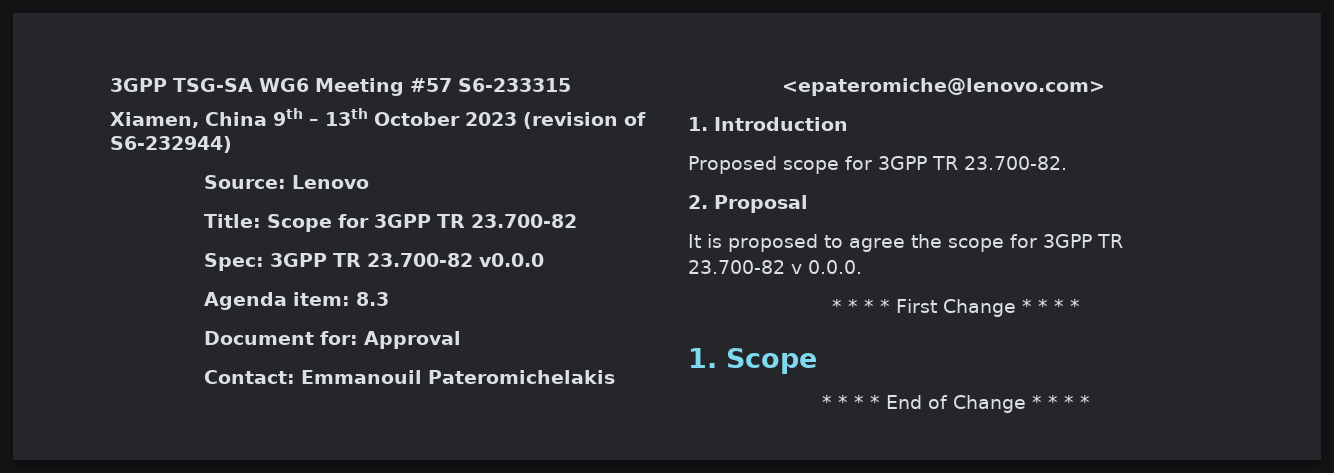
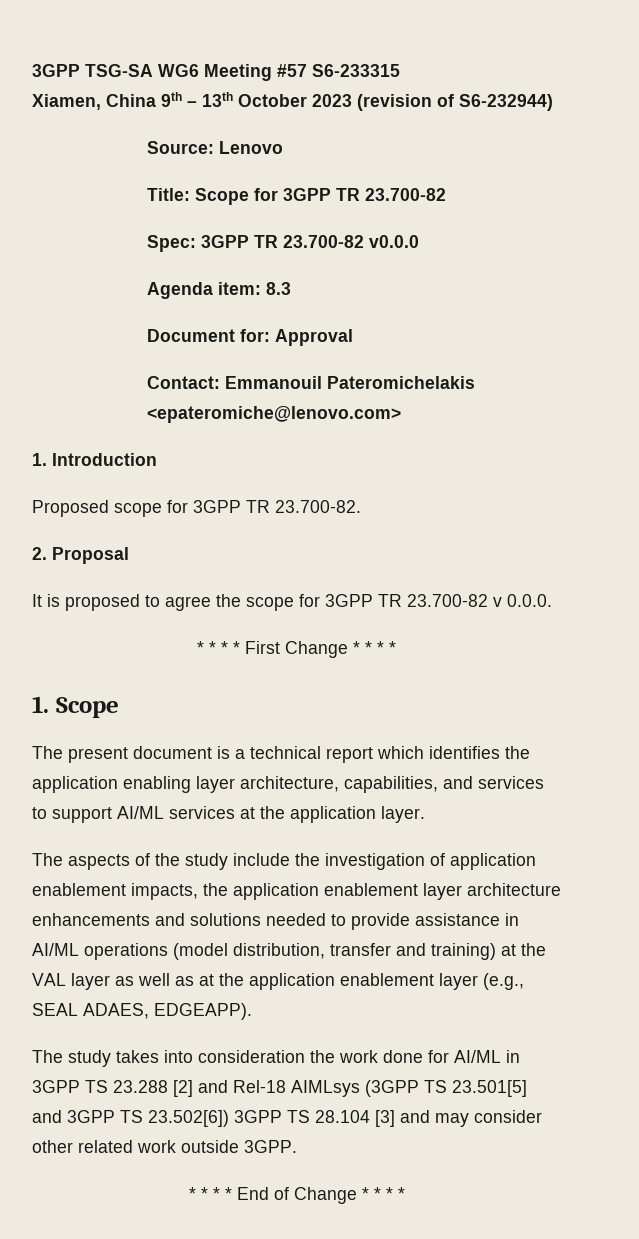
+ The present document is a technical report which identifies the application enabling layer architecture, capabilities, and services to support AI/ML services at the application layer.
+ The aspects of the study include the investigation of application enablement impacts, the application enablement layer architecture enhancements and solutions needed to provide assistance in AI/ML operations (model distribution, transfer and training) at the VAL layer as well as at the application enablement layer (e.g., SEAL ADAES, EDGEAPP).
+ The study takes into consideration the work done for AI/ML in 3GPP TS 23.288 [2] and Rel-18 AIMLsys (3GPP TS 23.501[5] and 3GPP TS 23.502[6]) 3GPP TS 28.104 [3] and may consider other related work outside 3GPP.

